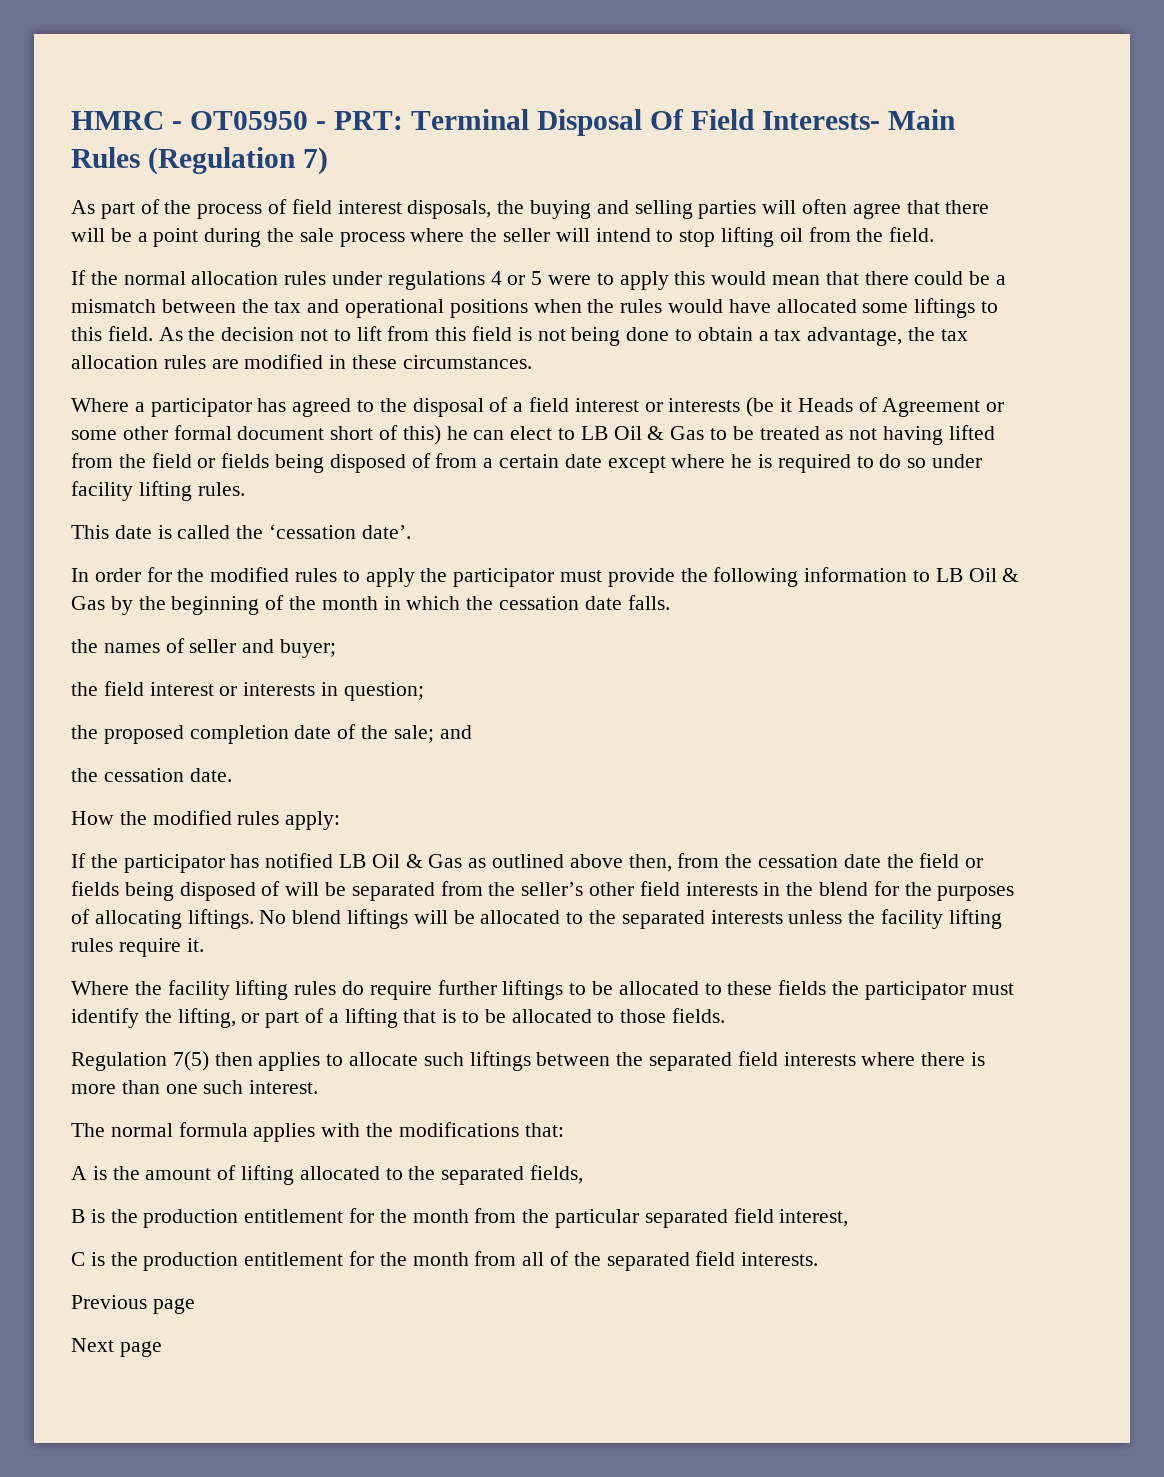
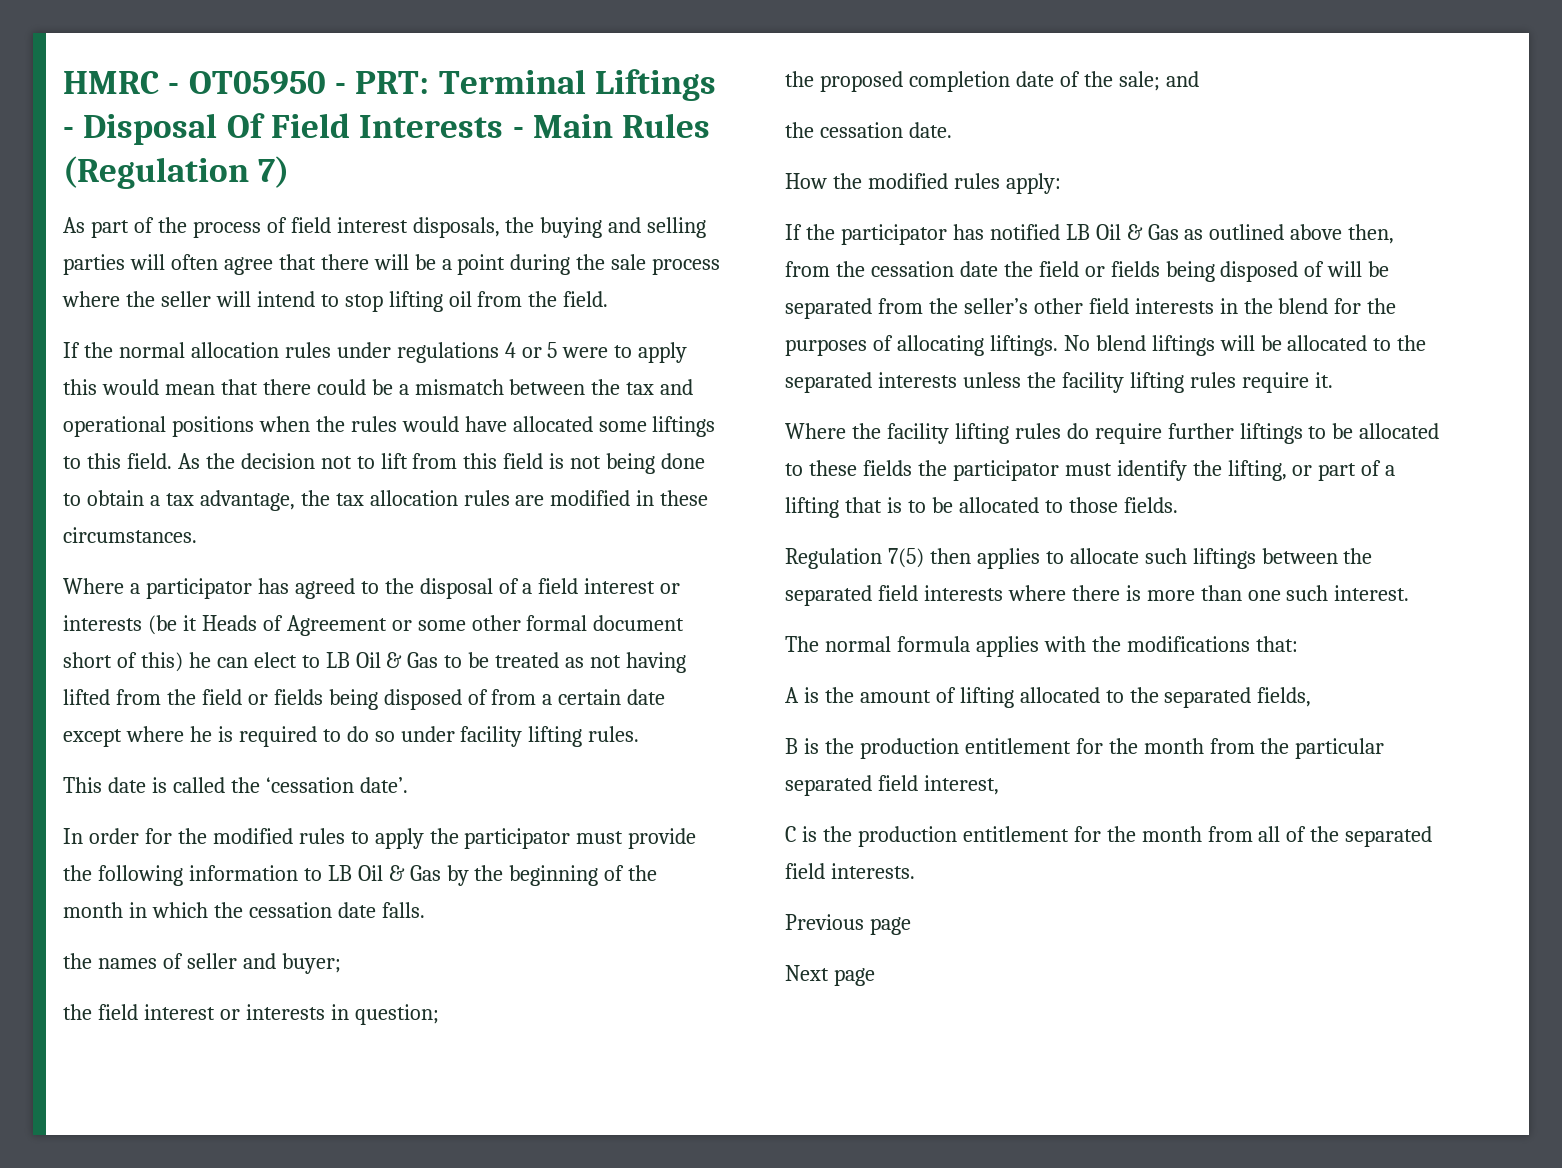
- HMRC - OT05950 - PRT: Terminal Disposal Of Field Interests- Main Rules (Regulation 7)
+ HMRC - OT05950 - PRT: Terminal Liftings - Disposal Of Field Interests - Main Rules (Regulation 7)

